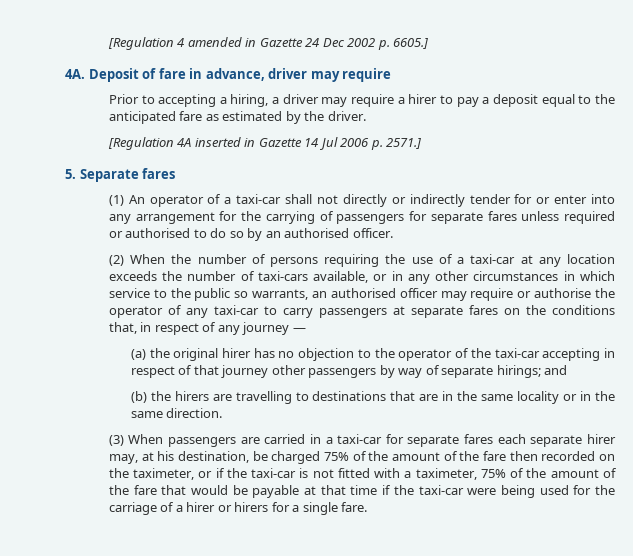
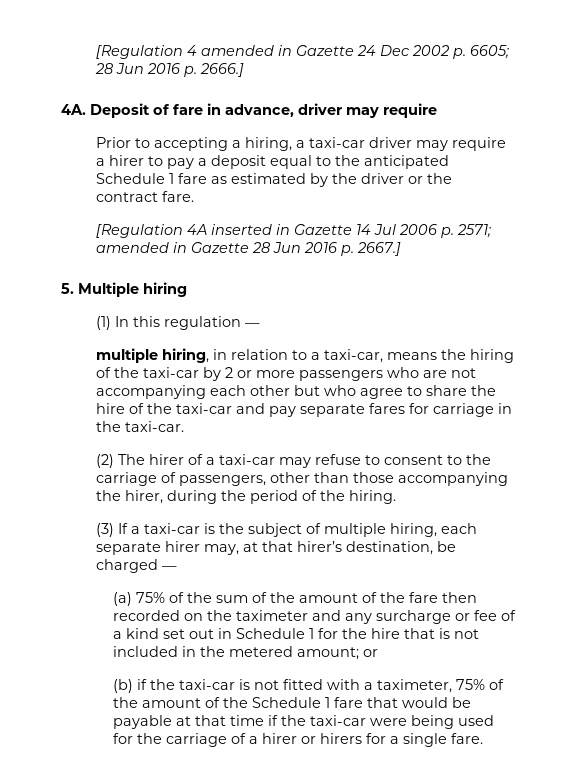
- [Regulation 4 amended in Gazette 24 Dec 2002 p. 6605.]
+ [Regulation 4 amended in Gazette 24 Dec 2002 p. 6605; 28 Jun 2016 p. 2666.]
- Prior to accepting a hiring, a driver may require a hirer to pay a deposit equal to the anticipated fare as estimated by the driver.
+ Prior to accepting a hiring, a taxi-car driver may require a hirer to pay a deposit equal to the anticipated Schedule 1 fare as estimated by the driver or the contract fare.
- [Regulation 4A inserted in Gazette 14 Jul 2006 p. 2571.]
+ [Regulation 4A inserted in Gazette 14 Jul 2006 p. 2571; amended in Gazette 28 Jun 2016 p. 2667.]
- 5. Separate fares
+ 5. Multiple hiring
- (1) An operator of a taxi-car shall not directly or indirectly tender for or enter into any arrangement for the carrying of passengers for separate fares unless required or authorised to do so by an authorised officer.
- (2) When the number of persons requiring the use of a taxi-car at any location exceeds the number of taxi-cars available, or in any other circumstances in which service to the public so warrants, an authorised officer may require or authorise the operator of any taxi-car to carry passengers at separate fares on the conditions that, in respect of any journey —
- (a) the original hirer has no objection to the operator of the taxi-car accepting in respect of that journey other passengers by way of separate hirings; and
- (b) the hirers are travelling to destinations that are in the same locality or in the same direction.
- (3) When passengers are carried in a taxi-car for separate fares each separate hirer may, at his destination, be charged 75% of the amount of the fare then recorded on the taximeter, or if the taxi-car is not fitted with a taximeter, 75% of the amount of the fare that would be payable at that time if the taxi-car were being used for the carriage of a hirer or hirers for a single fare.
+ (1) In this regulation —
+ multiple hiring, in relation to a taxi-car, means the hiring of the taxi-car by 2 or more passengers who are not accompanying each other but who agree to share the hire of the taxi-car and pay separate fares for carriage in the taxi-car.
+ (2) The hirer of a taxi-car may refuse to consent to the carriage of passengers, other than those accompanying the hirer, during the period of the hiring.
+ (3) If a taxi-car is the subject of multiple hiring, each separate hirer may, at that hirer’s destination, be charged —
+ (a) 75% of the sum of the amount of the fare then recorded on the taximeter and any surcharge or fee of a kind set out in Schedule 1 for the hire that is not included in the metered amount; or
+ (b) if the taxi-car is not fitted with a taximeter, 75% of the amount of the Schedule 1 fare that would be payable at that time if the taxi-car were being used for the carriage of a hirer or hirers for a single fare.

